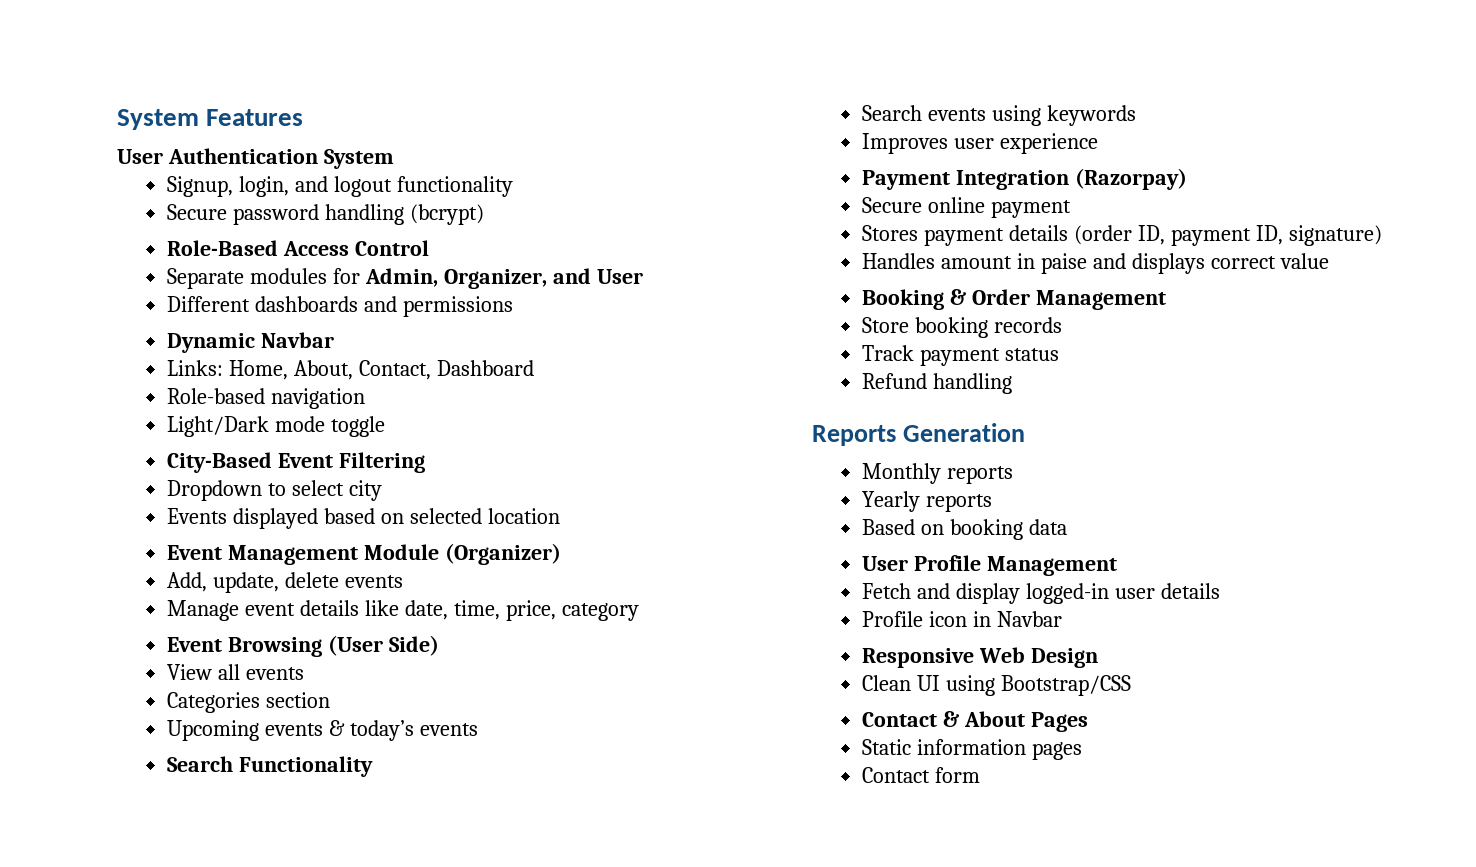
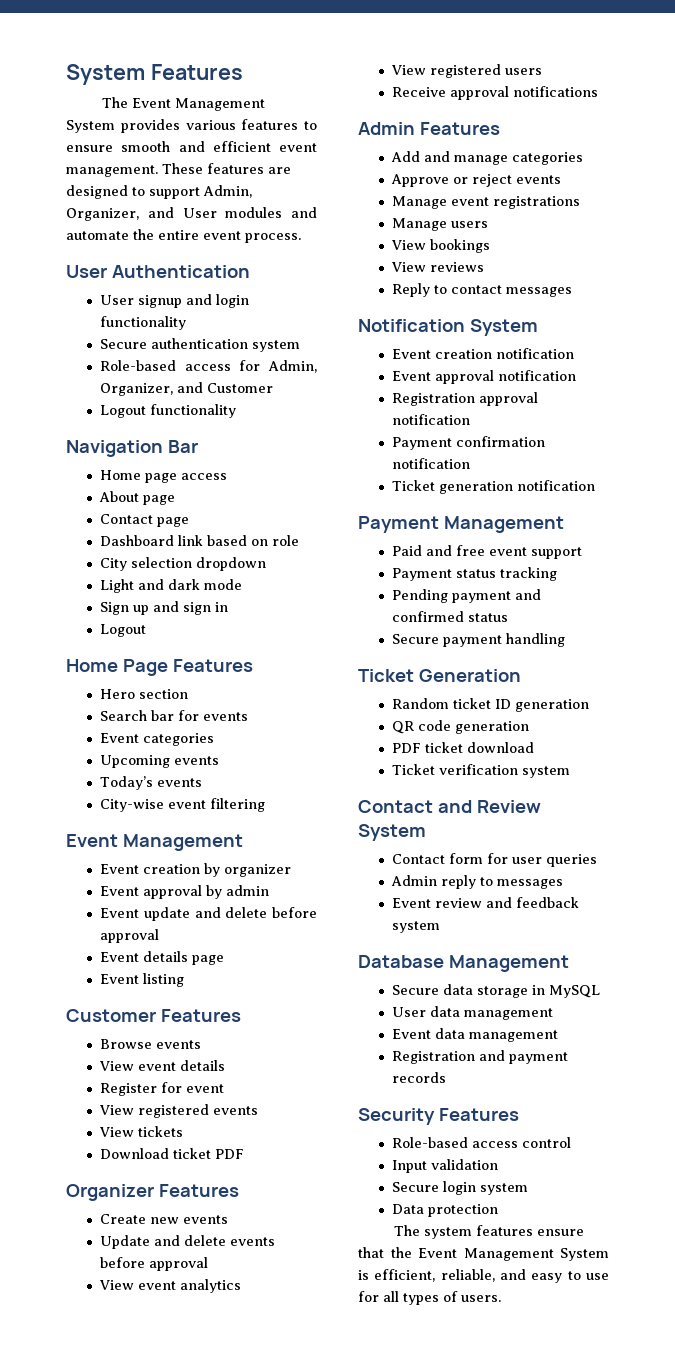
- User Authentication System
- Signup, login, and logout functionality
- Secure password handling (bcrypt)
- Role-Based Access Control
- Separate modules for Admin, Organizer, and User
- Different dashboards and permissions
- Dynamic Navbar
- Links: Home, About, Contact, Dashboard
- Role-based navigation
- Light/Dark mode toggle
- City-Based Event Filtering
- Dropdown to select city
- Events displayed based on selected location
- Event Management Module (Organizer)
- Add, update, delete events
- Manage event details like date, time, price, category
- Event Browsing (User Side)
- View all events
- Categories section
- Upcoming events & today’s events
- Search Functionality
- Search events using keywords
- Improves user experience
- Payment Integration (Razorpay)
- Secure online payment
- Stores payment details (order ID, payment ID, signature)
- Handles amount in paise and displays correct value
- Booking & Order Management
- Store booking records
- Track payment status
- Refund handling
+ The Event Management System provides various features to ensure smooth and efficient event management. These features are designed to support Admin, Organizer, and User modules and automate the entire event process.
+ User Authentication
+ User signup and login functionality
+ Secure authentication system
+ Role-based access for Admin, Organizer, and Customer
+ Logout functionality
+ Navigation Bar
+ Home page access
+ About page
+ Contact page
+ Dashboard link based on role
+ City selection dropdown
+ Light and dark mode
+ Sign up and sign in
+ Logout
+ Home Page Features
+ Hero section
+ Search bar for events
+ Event categories
+ Upcoming events
+ Today’s events
+ City-wise event filtering
+ Event Management
+ Event creation by organizer
+ Event approval by admin
+ Event update and delete before approval
+ Event details page
+ Event listing
+ Customer Features
+ Browse events
+ View event details
+ Register for event
+ View registered events
+ View tickets
+ Download ticket PDF
+ Organizer Features
+ Create new events
+ Update and delete events before approval
+ View event analytics
+ View registered users
+ Receive approval notifications
+ Admin Features
+ Add and manage categories
+ Approve or reject events
+ Manage event registrations
+ Manage users
+ View bookings
+ View reviews
+ Reply to contact messages
+ Notification System
+ Event creation notification
+ Event approval notification
+ Registration approval notification
+ Payment confirmation notification
+ Ticket generation notification
+ Payment Management
+ Paid and free event support
+ Payment status tracking
+ Pending payment and confirmed status
+ Secure payment handling
- Reports Generation
+ Ticket Generation
- Monthly reports
- Yearly reports
- Based on booking data
- User Profile Management
- Fetch and display logged-in user details
- Profile icon in Navbar
- Responsive Web Design
- Clean UI using Bootstrap/CSS
- Contact & About Pages
- Static information pages
- Contact form
+ Random ticket ID generation
+ QR code generation
+ PDF ticket download
+ Ticket verification system
+ Contact and Review System
+ Contact form for user queries
+ Admin reply to messages
+ Event review and feedback system
+ Database Management
+ Secure data storage in MySQL
+ User data management
+ Event data management
+ Registration and payment records
+ Security Features
+ Role-based access control
+ Input validation
+ Secure login system
+ Data protection
+ The system features ensure that the Event Management System is efficient, reliable, and easy to use for all types of users.

